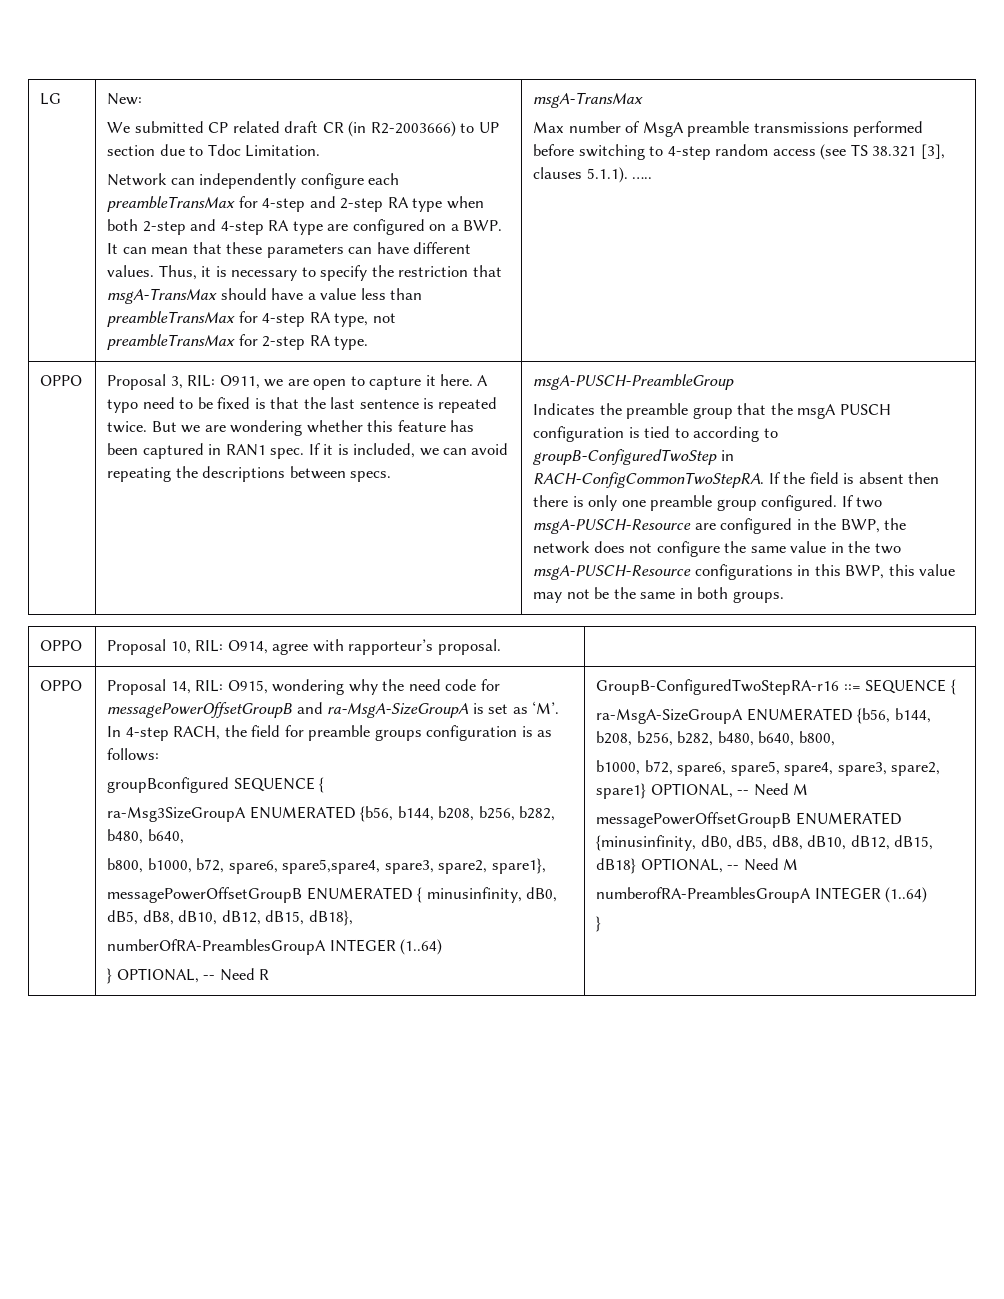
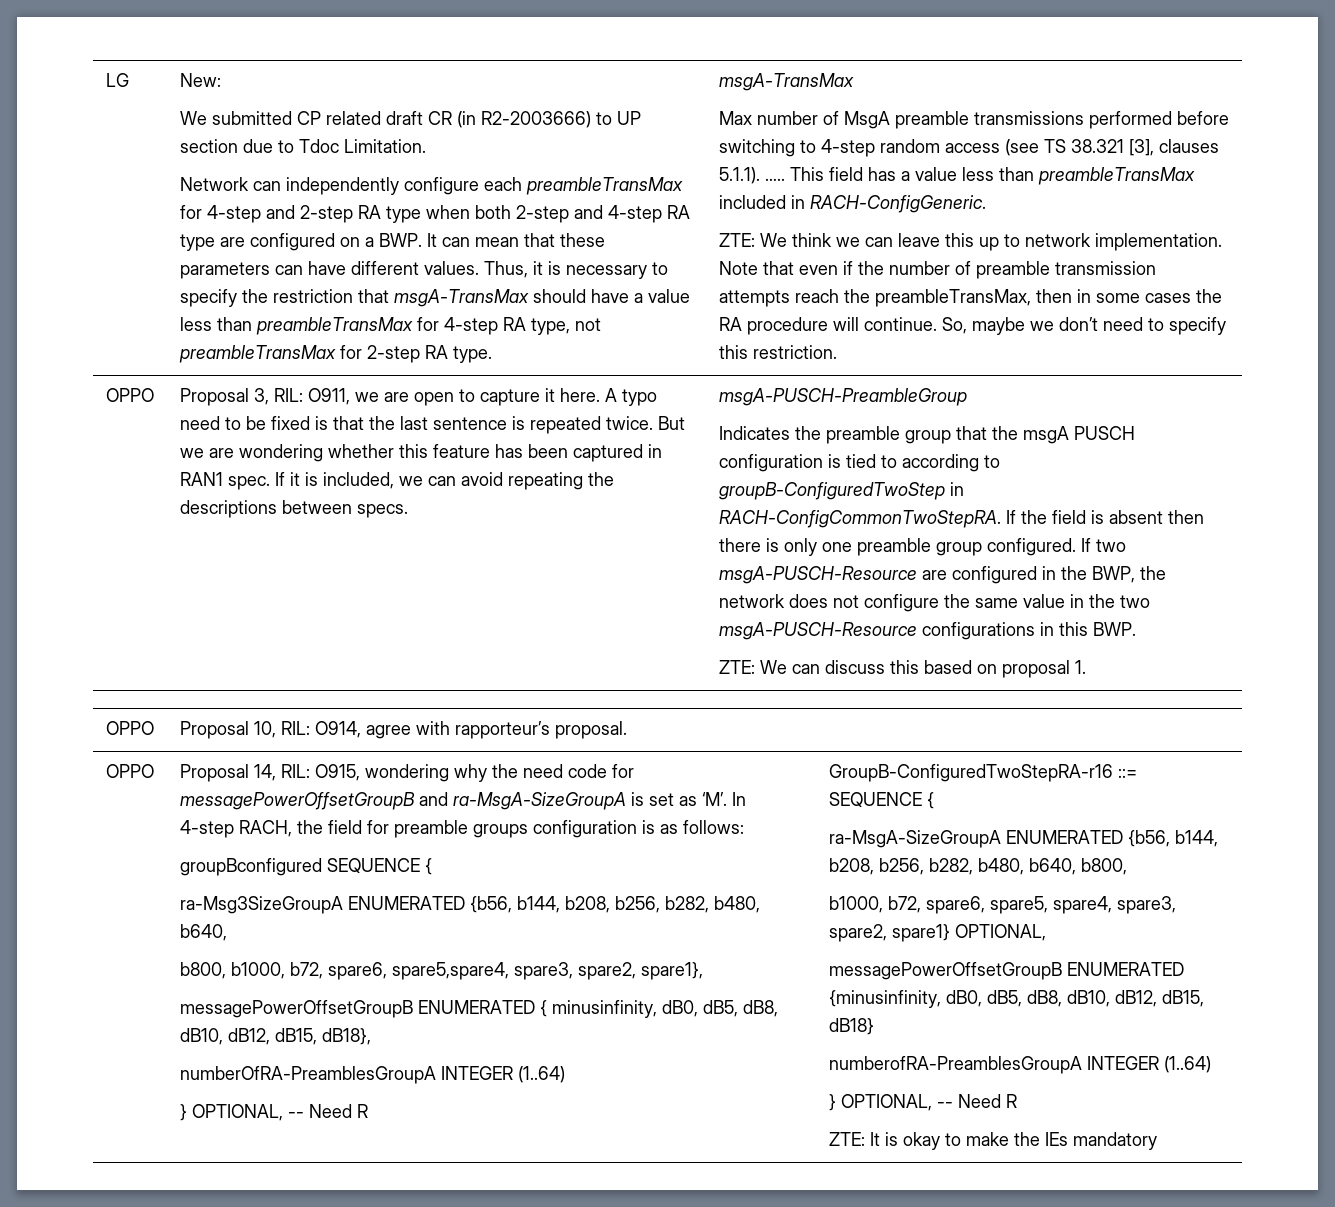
+ This field has a value less than preambleTransMax included in RACH-ConfigGeneric.
+ ZTE: We think we can leave this up to network implementation. Note that even if the number of preamble transmission attempts reach the preambleTransMax, then in some cases the RA procedure will continue. So, maybe we don’t need to specify this restriction.
- If two msgA-PUSCH-Resource are configured in the BWP, the network does not configure the same value in the two msgA-PUSCH-Resource configurations in this BWP, this value may not be the same in both groups.
+ If two msgA-PUSCH-Resource are configured in the BWP, the network does not configure the same value in the two msgA-PUSCH-Resource configurations in this BWP.
+ ZTE: We can discuss this based on proposal 1.
- b1000, b72, spare6, spare5, spare4, spare3, spare2, spare1} OPTIONAL, -- Need M
+ b1000, b72, spare6, spare5, spare4, spare3, spare2, spare1} OPTIONAL,
- messagePowerOffsetGroupB ENUMERATED {minusinfinity, dB0, dB5, dB8, dB10, dB12, dB15, dB18} OPTIONAL, -- Need M
+ messagePowerOffsetGroupB ENUMERATED {minusinfinity, dB0, dB5, dB8, dB10, dB12, dB15, dB18}
  numberofRA-PreamblesGroupA INTEGER (1..64)
- }
+ } OPTIONAL, -- Need R
+ ZTE: It is okay to make the IEs mandatory

